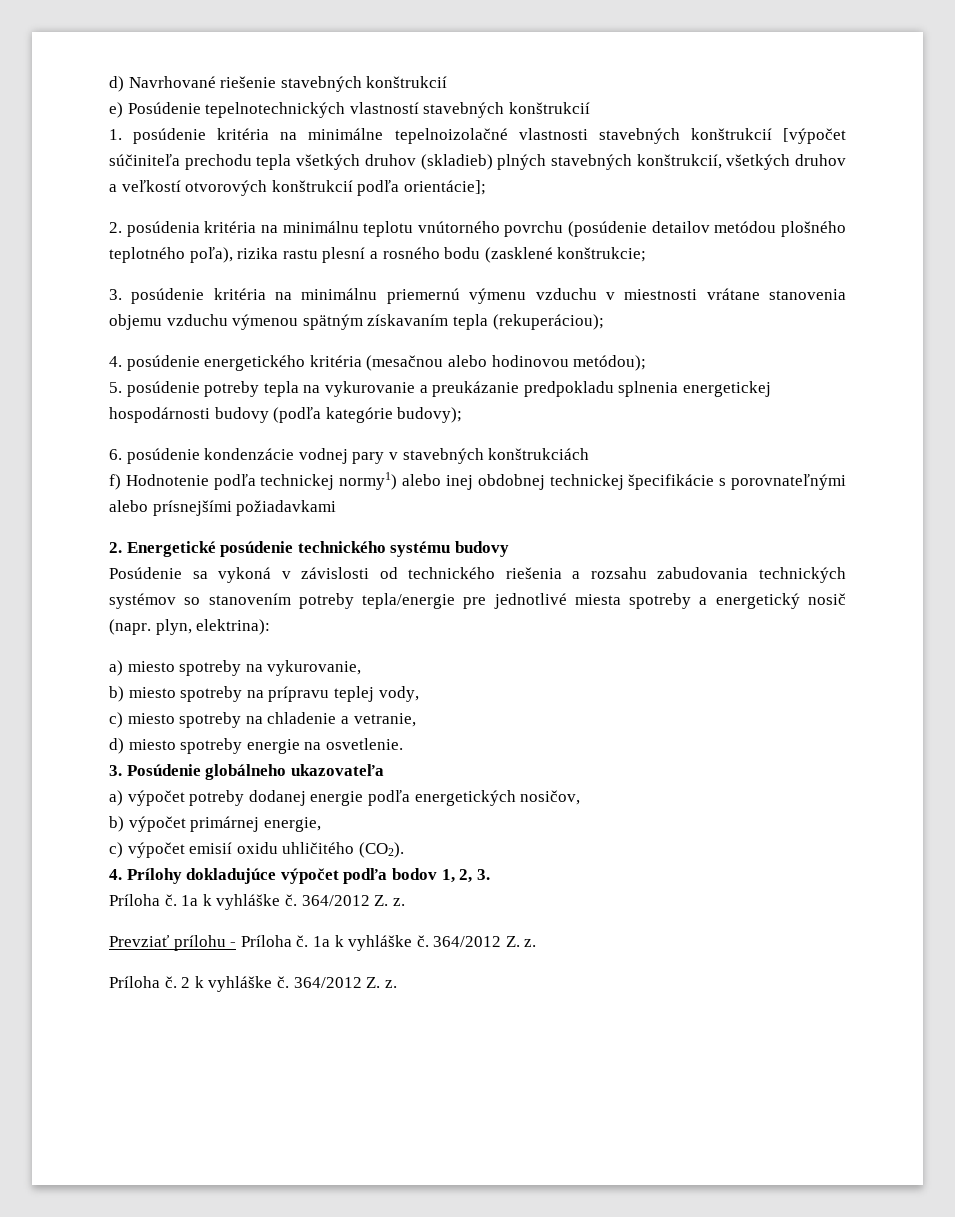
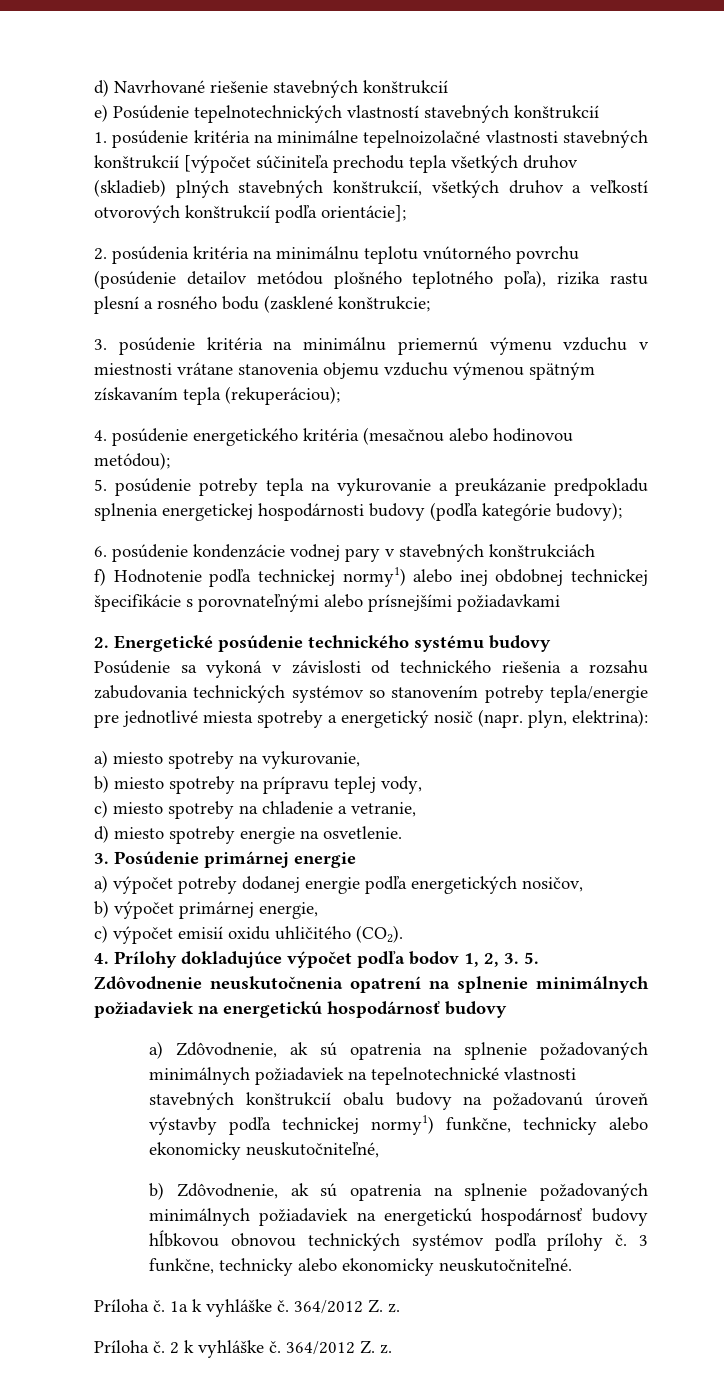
- 3. Posúdenie globálneho ukazovateľa
+ 3. Posúdenie primárnej energie
- 4. Prílohy dokladujúce výpočet podľa bodov 1, 2, 3.
- Príloha č. 1a k vyhláške č. 364/2012 Z. z.
- Prevziať prílohu - Príloha č.
+ 4. Prílohy dokladujúce výpočet podľa bodov 1, 2, 3. 5. Zdôvodnenie neuskutočnenia opatrení na splnenie minimálnych požiadaviek na energetickú hospodárnosť budovy
+ a) Zdôvodnenie, ak sú opatrenia na splnenie požadovaných minimálnych požiadaviek na tepelnotechnické vlastnosti stavebných konštrukcií obalu budovy na požadovanú úroveň výstavby podľa technickej normy1) funkčne, technicky alebo ekonomicky neuskutočniteľné,
+ b) Zdôvodnenie, ak sú opatrenia na splnenie požadovaných minimálnych požiadaviek na energetickú hospodárnosť budovy hĺbkovou obnovou technických systémov podľa prílohy č. 3 funkčne, technicky alebo ekonomicky neuskutočniteľné.
+ Príloha č.

